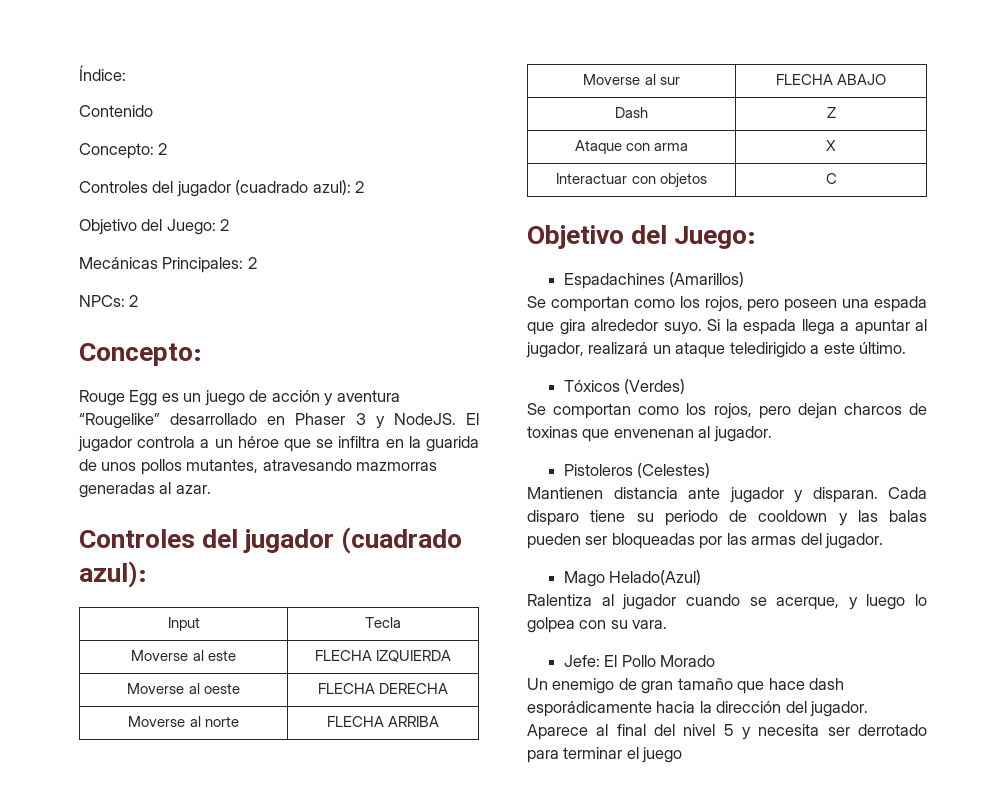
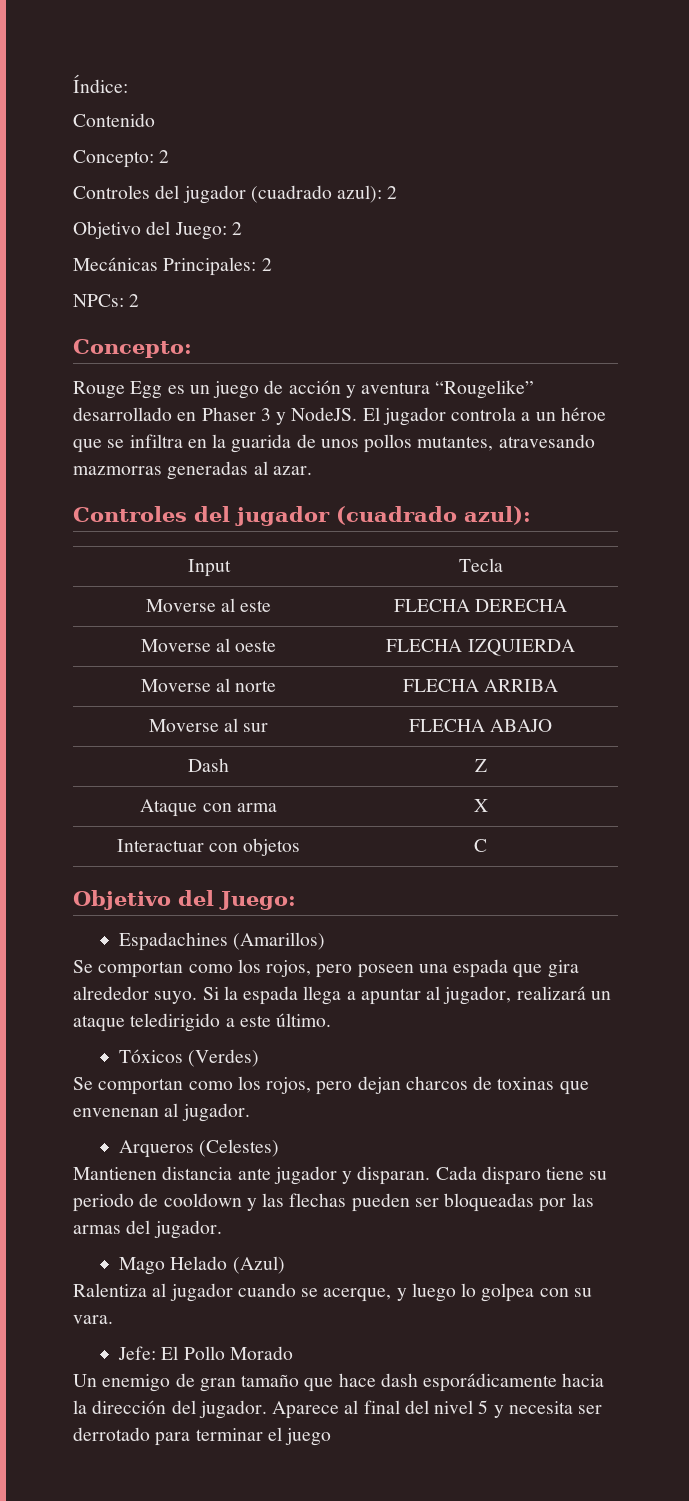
- Moverse al este | FLECHA IZQUIERDA
+ Moverse al este | FLECHA DERECHA
- Moverse al oeste | FLECHA DERECHA
+ Moverse al oeste | FLECHA IZQUIERDA
- Pistoleros (Celestes)
+ Arqueros (Celestes)
- Cada disparo tiene su periodo de cooldown y las balas pueden ser bloqueadas por las armas del jugador.
+ Cada disparo tiene su periodo de cooldown y las flechas pueden ser bloqueadas por las armas del jugador.
- Mago Helado(Azul)
+ Mago Helado (Azul)

